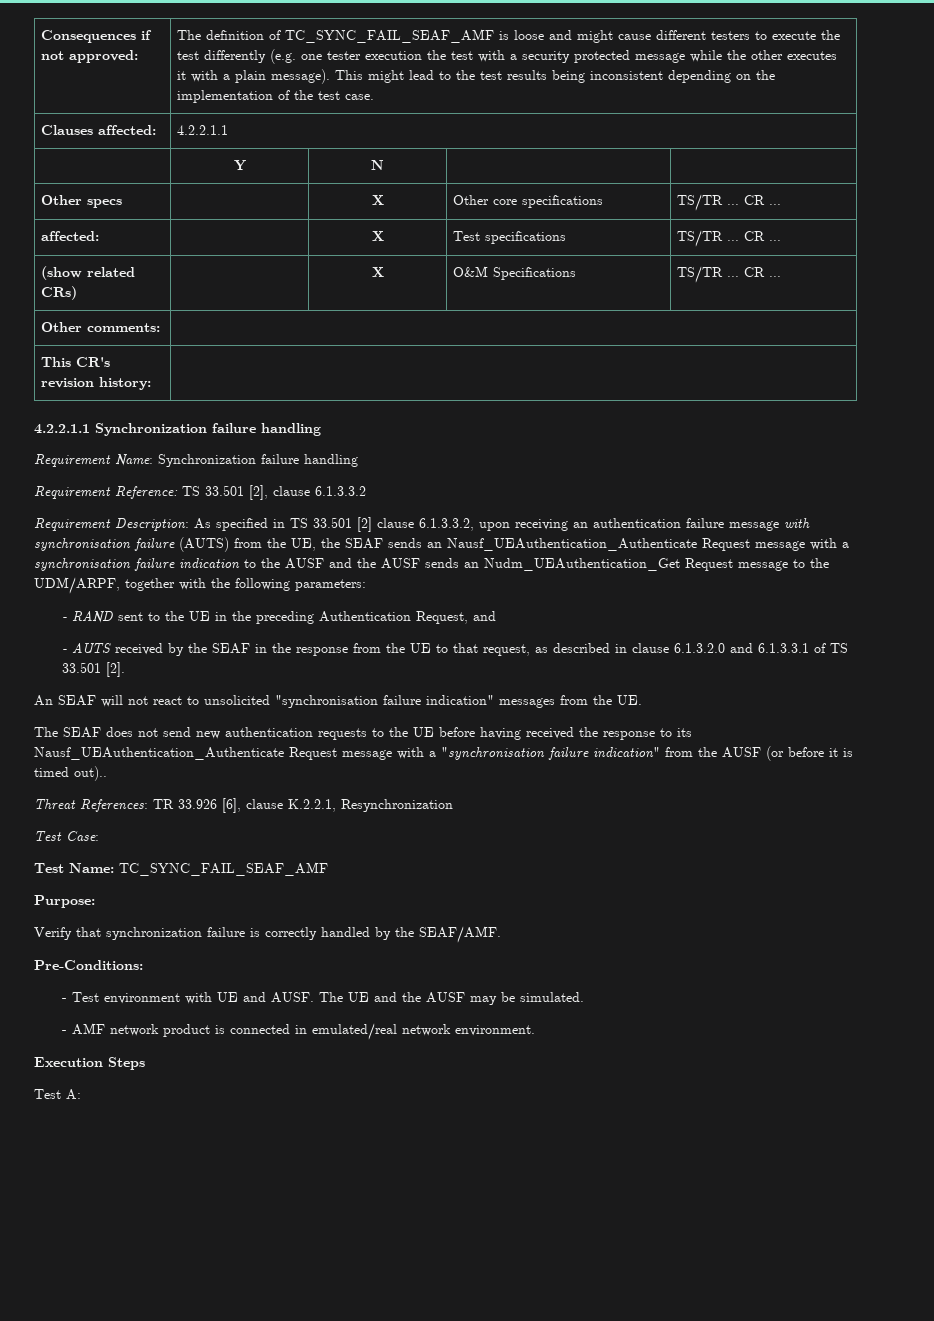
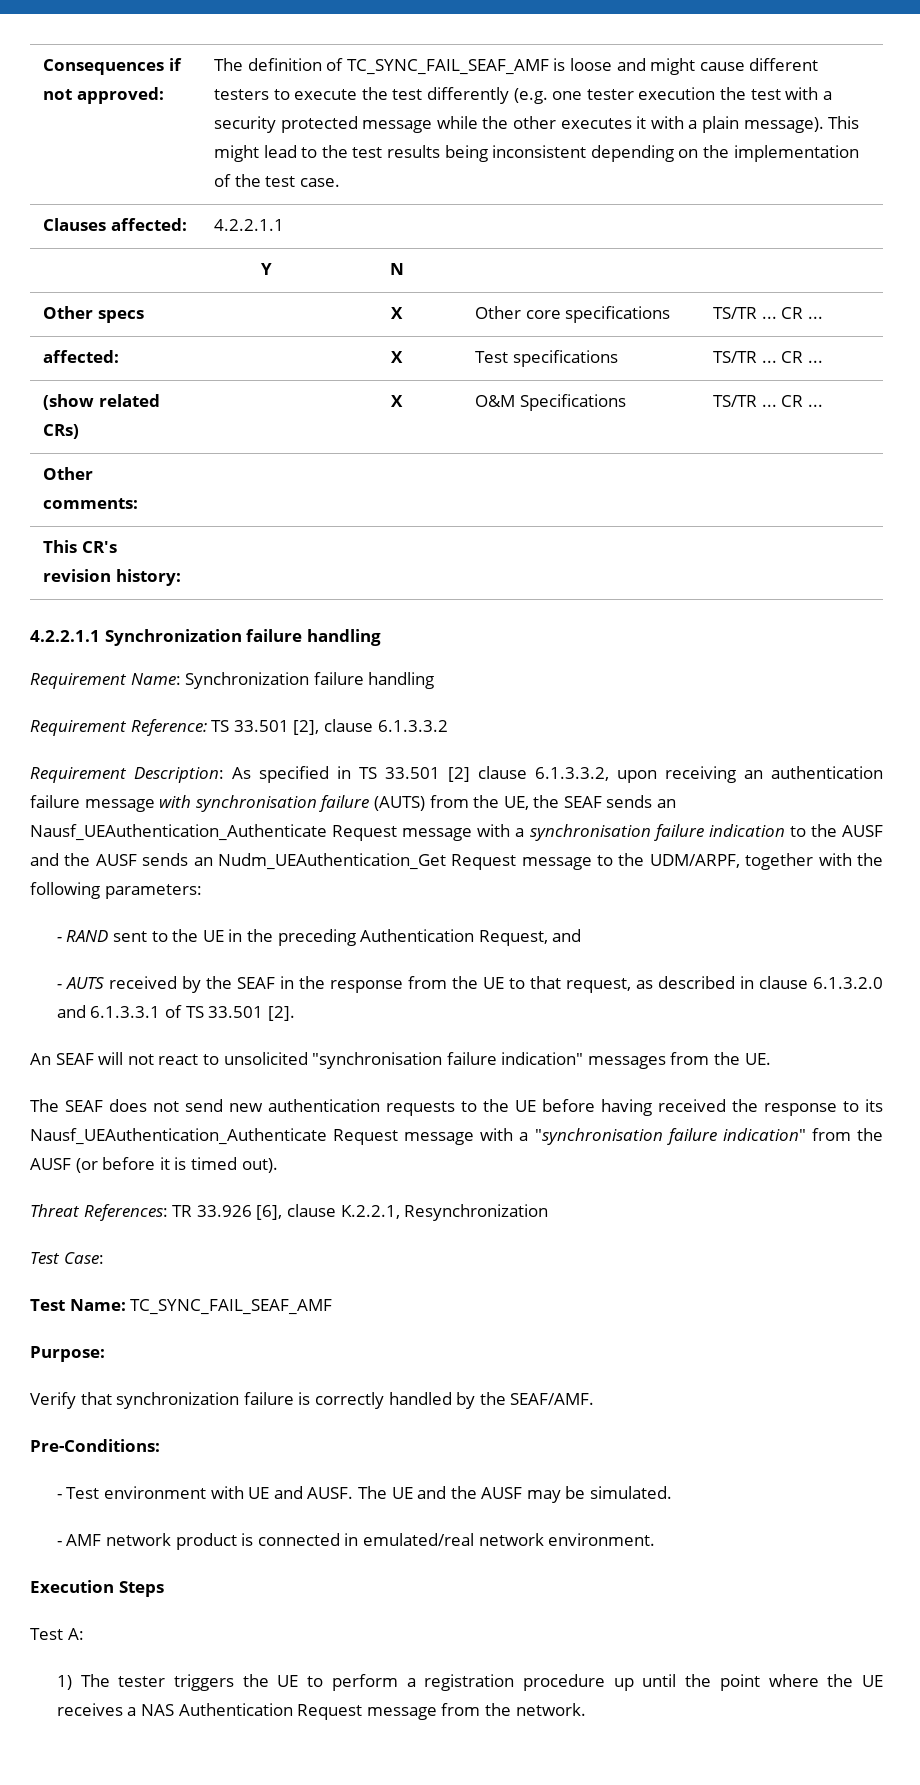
- The SEAF does not send new authentication requests to the UE before having received the response to its Nausf_UEAuthentication_Authenticate Request message with a "synchronisation failure indication" from the AUSF (or before it is timed out)..
+ The SEAF does not send new authentication requests to the UE before having received the response to its Nausf_UEAuthentication_Authenticate Request message with a "synchronisation failure indication" from the AUSF (or before it is timed out).
+ 1) The tester triggers the UE to perform a registration procedure up until the point where the UE receives a NAS Authentication Request message from the network.

